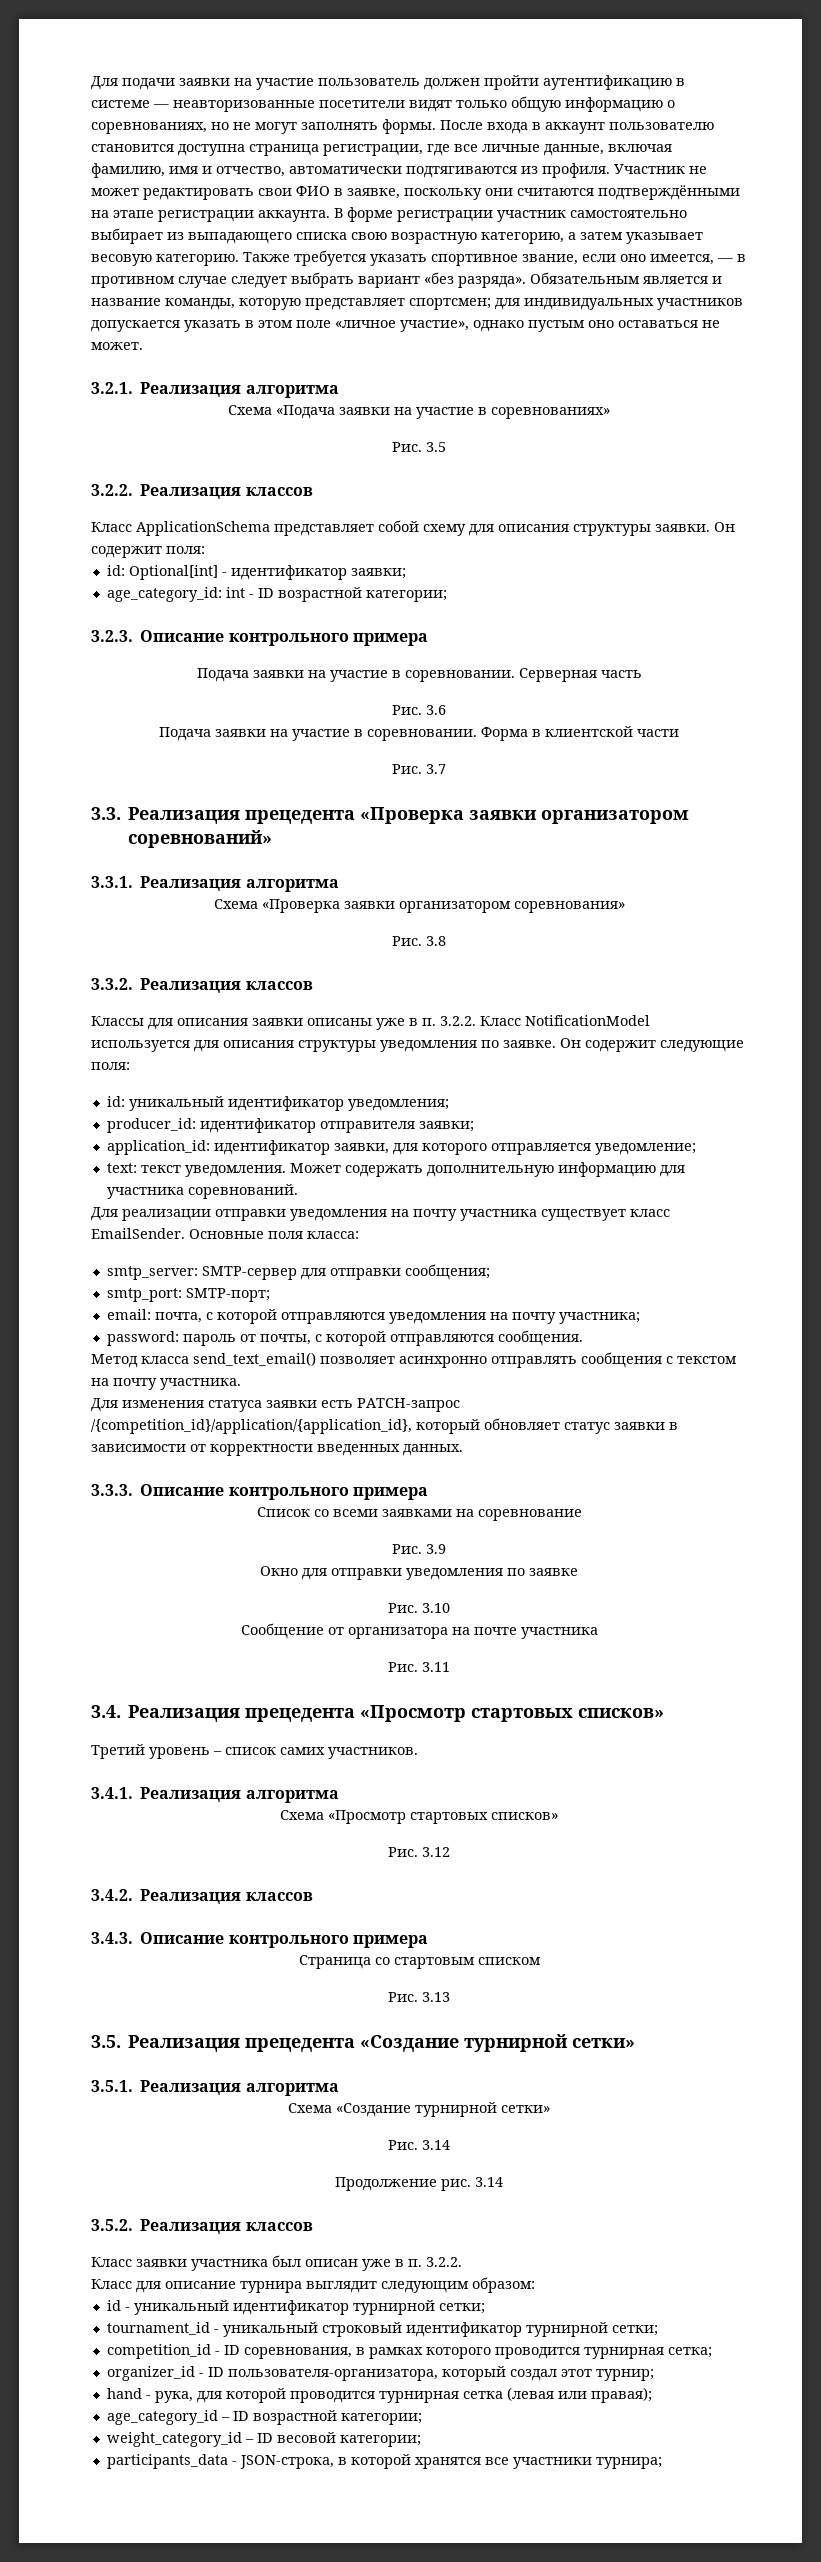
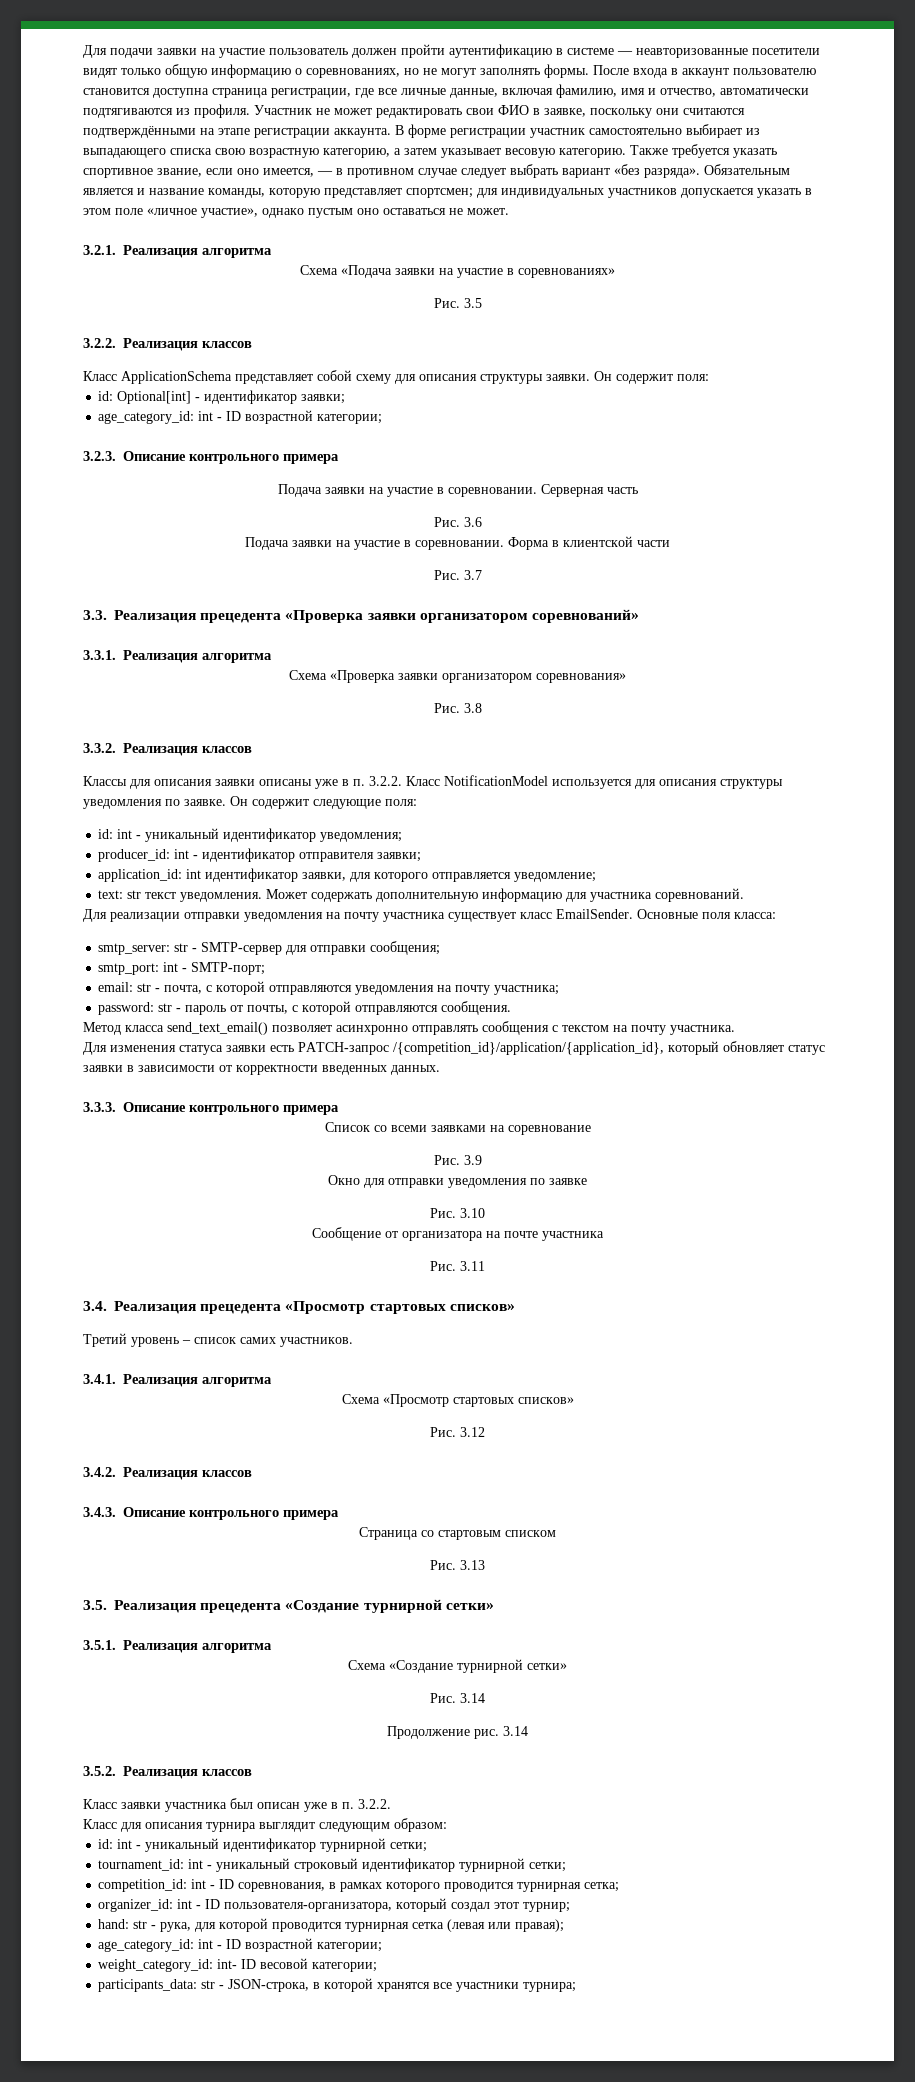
- id: уникальный идентификатор уведомления;
+ id: int - уникальный идентификатор уведомления;
- producer_id: идентификатор отправителя заявки;
+ producer_id: int - идентификатор отправителя заявки;
- application_id: идентификатор заявки, для которого отправляется уведомление;
+ application_id: int идентификатор заявки, для которого отправляется уведомление;
- text: текст уведомления.
+ text: str текст уведомления.
- smtp_server: SMTP-сервер для отправки сообщения;
+ smtp_server: str - SMTP-сервер для отправки сообщения;
- smtp_port: SMTP-порт;
+ smtp_port: int - SMTP-порт;
- email: почта, с которой отправляются уведомления на почту участника;
+ email: str - почта, с которой отправляются уведомления на почту участника;
- password: пароль от почты, с которой отправляются сообщения.
+ password: str - пароль от почты, с которой отправляются сообщения.
- Класс для описание турнира выглядит следующим образом:
+ Класс для описания турнира выглядит следующим образом:
- id - уникальный идентификатор турнирной сетки;
+ id: int - уникальный идентификатор турнирной сетки;
- tournament_id - уникальный строковый идентификатор турнирной сетки;
+ tournament_id: int - уникальный строковый идентификатор турнирной сетки;
- competition_id - ID соревнования, в рамках которого проводится турнирная сетка;
+ competition_id: int - ID соревнования, в рамках которого проводится турнирная сетка;
- organizer_id - ID пользователя-организатора, который создал этот турнир;
+ organizer_id: int - ID пользователя-организатора, который создал этот турнир;
- hand - рука, для которой проводится турнирная сетка (левая или правая);
- age_category_id – ID возрастной категории;
- weight_category_id – ID весовой категории;
+ hand: str - рука, для которой проводится турнирная сетка (левая или правая);
+ age_category_id: int - ID возрастной категории;
+ weight_category_id: int- ID весовой категории;
- participants_data - JSON-строка, в которой хранятся все участники турнира;
+ participants_data: str - JSON-строка, в которой хранятся все участники турнира;

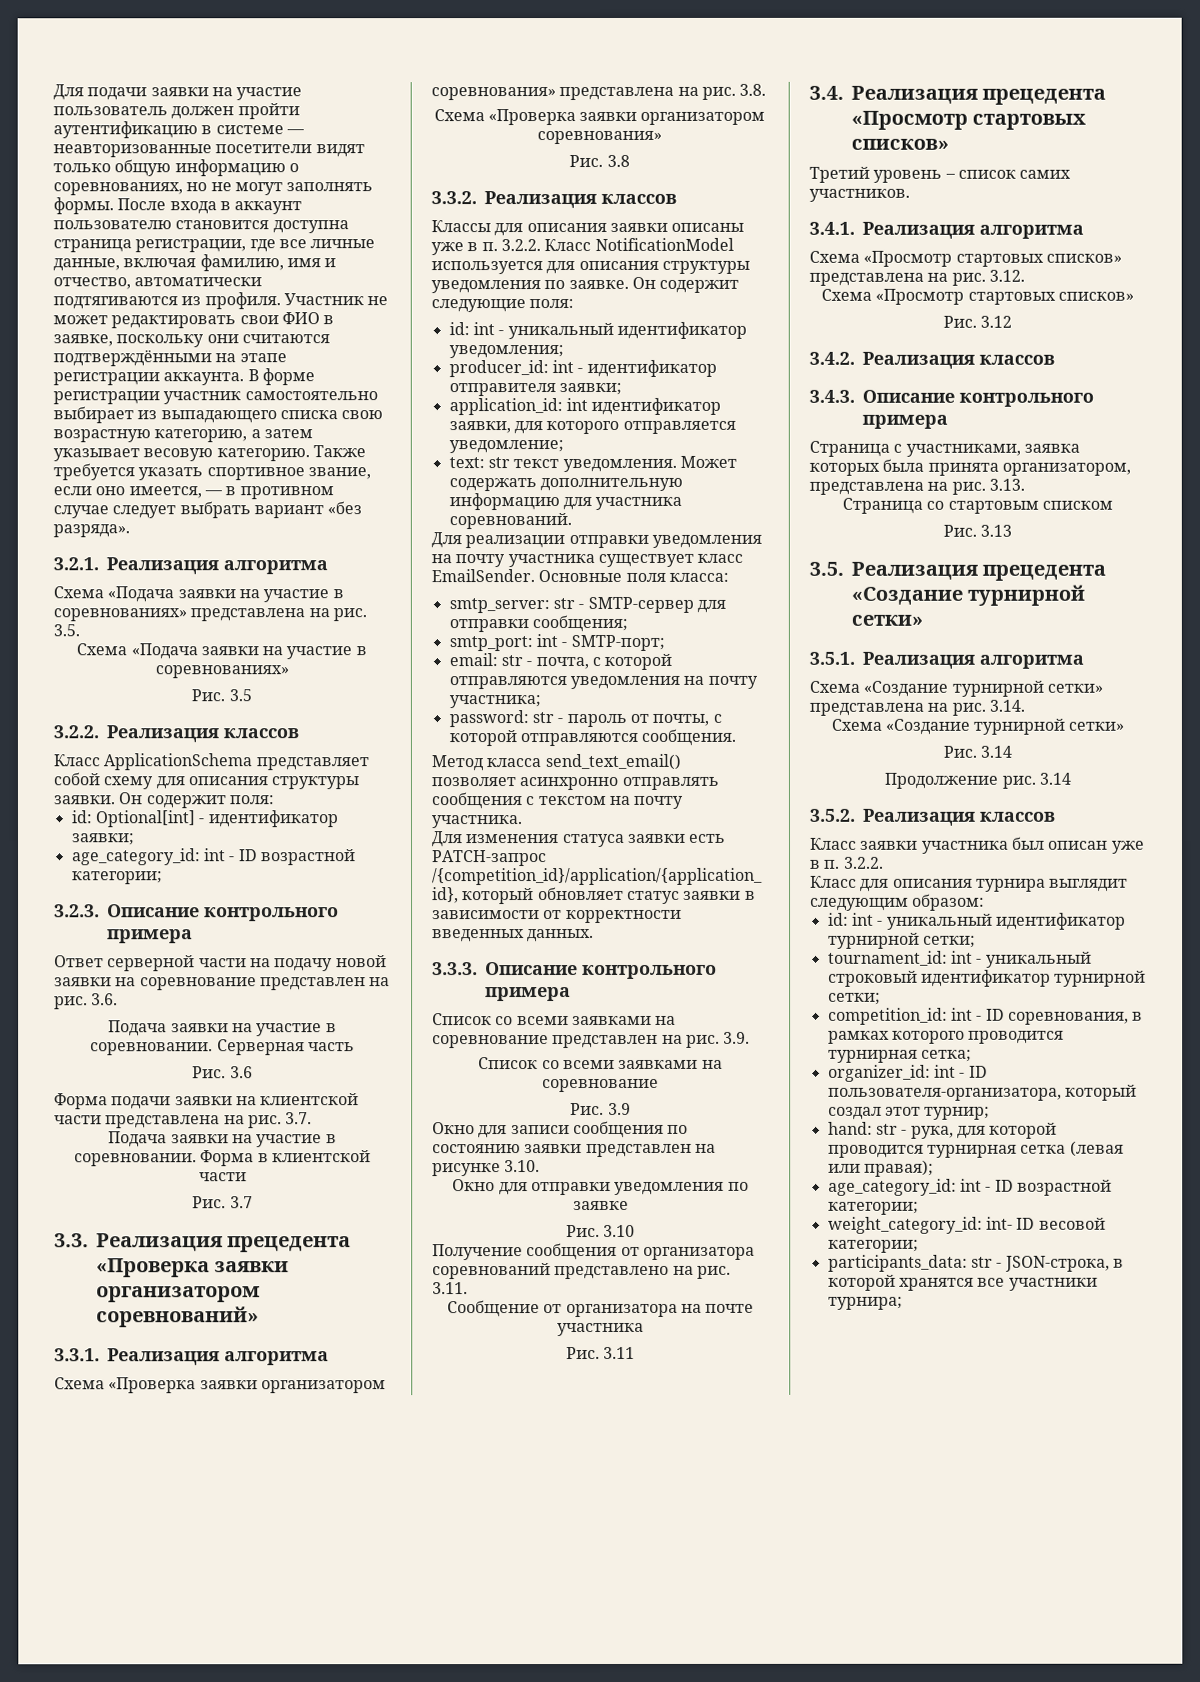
- Также требуется указать спортивное звание, если оно имеется, — в противном случае следует выбрать вариант «без разряда». Обязательным является и название команды, которую представляет спортсмен; для индивидуальных участников допускается указать в этом поле «личное участие», однако пустым оно оставаться не может.
+ Также требуется указать спортивное звание, если оно имеется, — в противном случае следует выбрать вариант «без разряда».
  3.2.1. Реализация алгоритма
+ Схема «Подача заявки на участие в соревнованиях» представлена на рис. 3.5.
+ Ответ серверной части на подачу новой заявки на соревнование представлен на рис. 3.6.
+ Форма подачи заявки на клиентской части представлена на рис. 3.7.
+ Схема «Проверка заявки организатором соревнования» представлена на рис. 3.8.
+ Список со всеми заявками на соревнование представлен на рис. 3.9.
+ Окно для записи сообщения по состоянию заявки представлен на рисунке 3.10.
+ Получение сообщения от организатора соревнований представлено на рис. 3.11.
+ Схема «Просмотр стартовых списков» представлена на рис. 3.12.
+ Страница с участниками, заявка которых была принята организатором, представлена на рис. 3.13.
+ Схема «Создание турнирной сетки» представлена на рис. 3.14.

